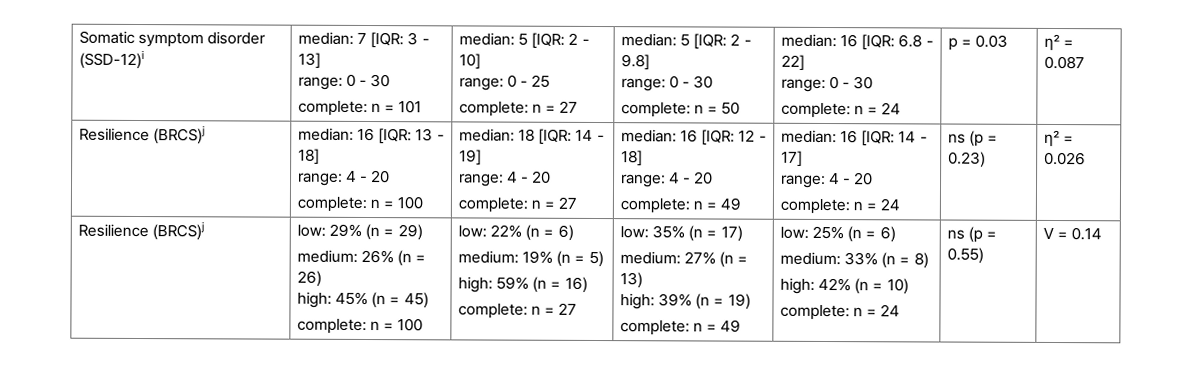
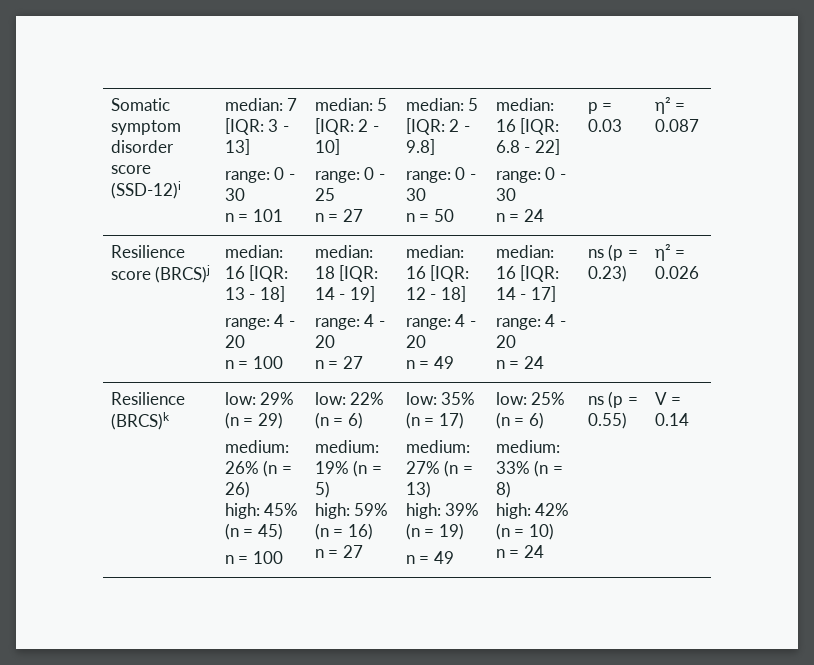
- Somatic symptom disorder (SSD-12)i
+ Somatic symptom disorder score (SSD-12)i
- complete: n = 101
+ n = 101
  range: 0 - 25
- complete: n = 27
+ n = 27
- complete: n = 50
+ n = 50
  median: 16 [IQR: 6.8 - 22]
  range: 0 - 30
- complete: n = 24
+ n = 24
  η² = 0.087
- Resilience (BRCS)j
+ Resilience score (BRCS)j
  median: 16 [IQR: 13 - 18]
  range: 4 - 20
- complete: n = 100
+ n = 100
  median: 18 [IQR: 14 - 19]
  range: 4 - 20
- complete: n = 27
+ n = 27
  median: 16 [IQR: 12 - 18]
  range: 4 - 20
- complete: n = 49
+ n = 49
  median: 16 [IQR: 14 - 17]
  range: 4 - 20
- complete: n = 24
+ n = 24
  η² = 0.026
- Resilience (BRCS)j
+ Resilience (BRCS)k
  high: 45% (n = 45)
- complete: n = 100
+ n = 100
  high: 59% (n = 16)
- complete: n = 27
+ n = 27
  high: 39% (n = 19)
- complete: n = 49
+ n = 49
  high: 42% (n = 10)
- complete: n = 24
+ n = 24

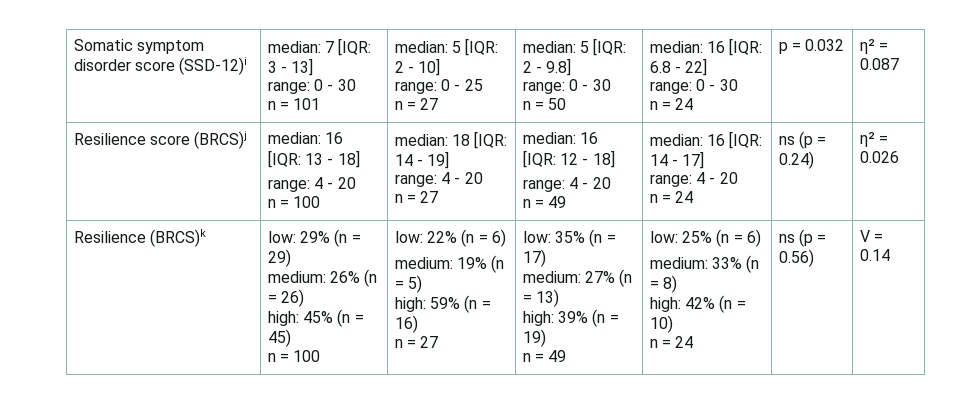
- p = 0.03
+ p = 0.032
- ns (p = 0.23)
+ ns (p = 0.24)
- ns (p = 0.55)
+ ns (p = 0.56)

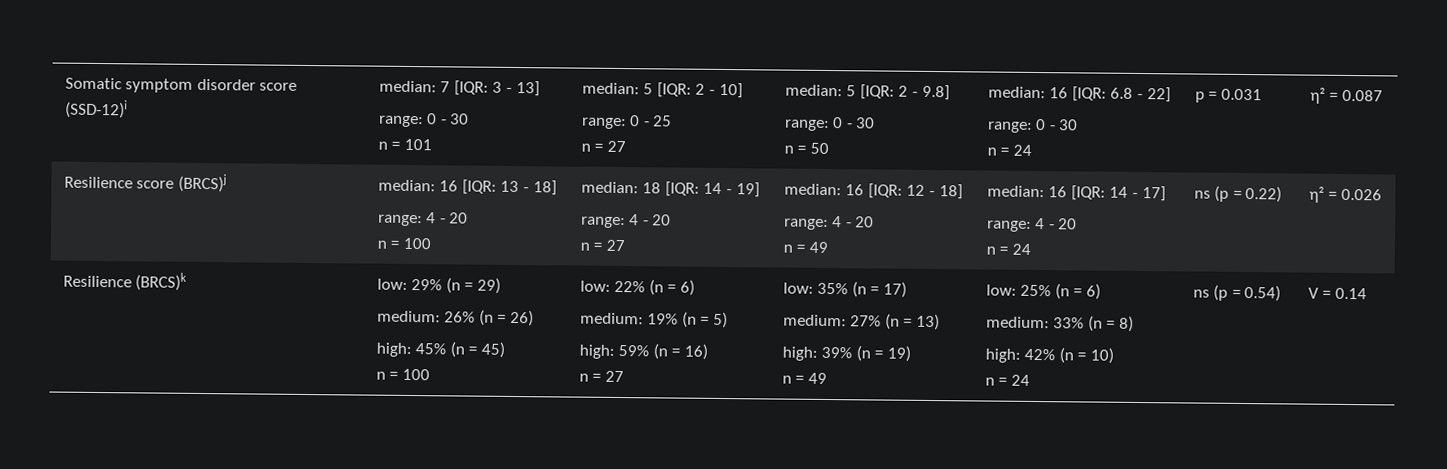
- p = 0.032
+ p = 0.031
- ns (p = 0.24)
+ ns (p = 0.22)
- ns (p = 0.56)
+ ns (p = 0.54)

